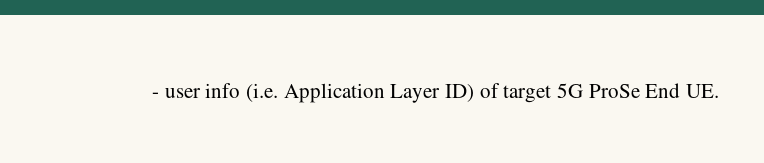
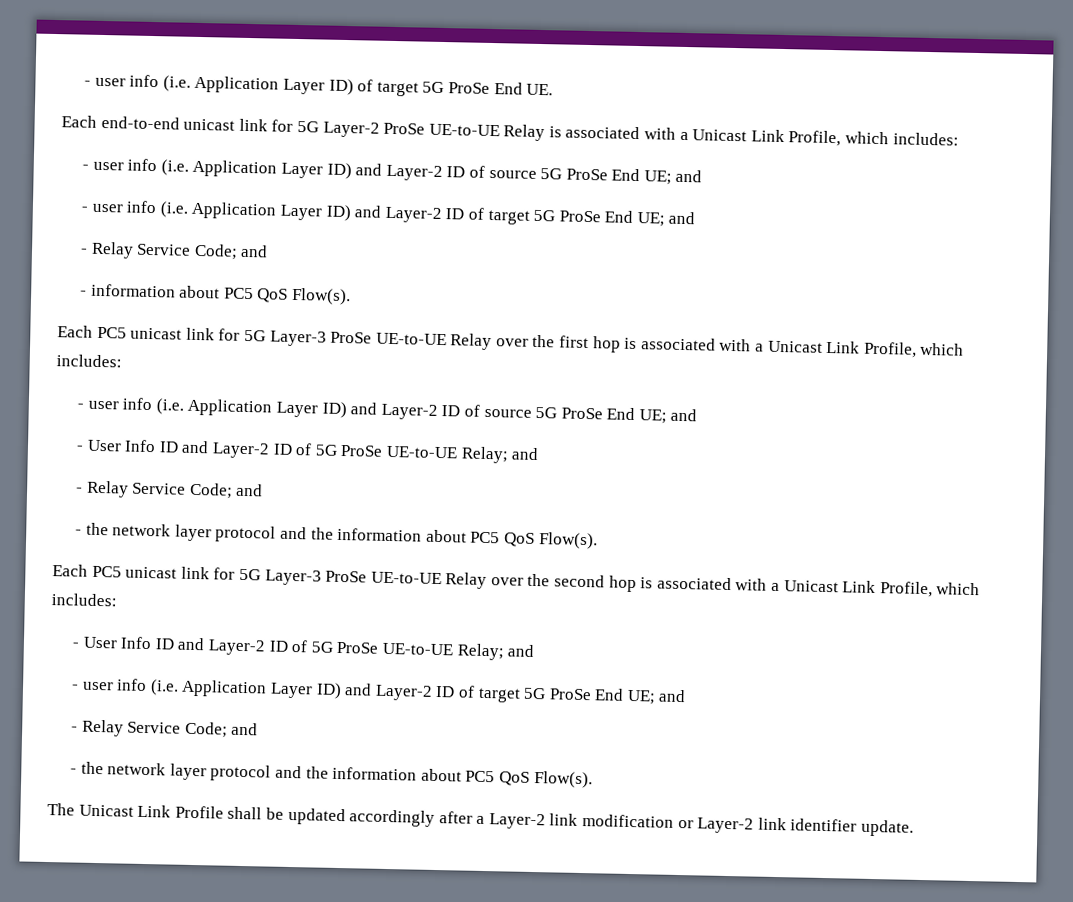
+ Each end-to-end unicast link for 5G Layer-2 ProSe UE-to-UE Relay is associated with a Unicast Link Profile, which includes:
+ - user info (i.e. Application Layer ID) and Layer-2 ID of source 5G ProSe End UE; and
+ - user info (i.e. Application Layer ID) and Layer-2 ID of target 5G ProSe End UE; and
+ - Relay Service Code; and
+ - information about PC5 QoS Flow(s).
+ Each PC5 unicast link for 5G Layer-3 ProSe UE-to-UE Relay over the first hop is associated with a Unicast Link Profile, which includes:
+ - user info (i.e. Application Layer ID) and Layer-2 ID of source 5G ProSe End UE; and
+ - User Info ID and Layer-2 ID of 5G ProSe UE-to-UE Relay; and
+ - Relay Service Code; and
+ - the network layer protocol and the information about PC5 QoS Flow(s).
+ Each PC5 unicast link for 5G Layer-3 ProSe UE-to-UE Relay over the second hop is associated with a Unicast Link Profile, which includes:
+ - User Info ID and Layer-2 ID of 5G ProSe UE-to-UE Relay; and
+ - user info (i.e. Application Layer ID) and Layer-2 ID of target 5G ProSe End UE; and
+ - Relay Service Code; and
+ - the network layer protocol and the information about PC5 QoS Flow(s).
+ The Unicast Link Profile shall be updated accordingly after a Layer-2 link modification or Layer-2 link identifier update.

